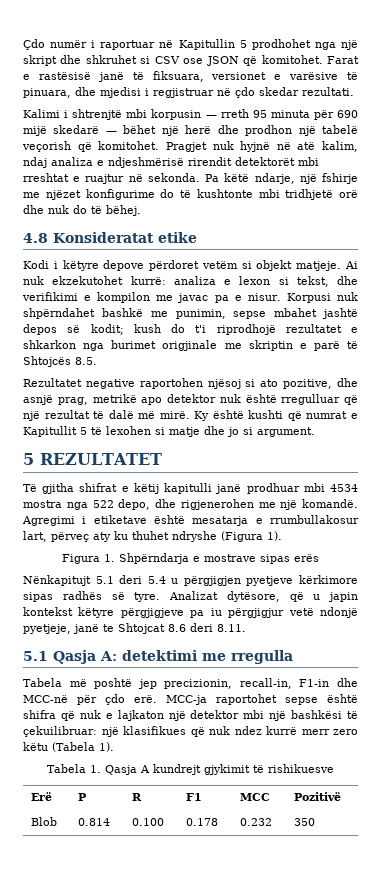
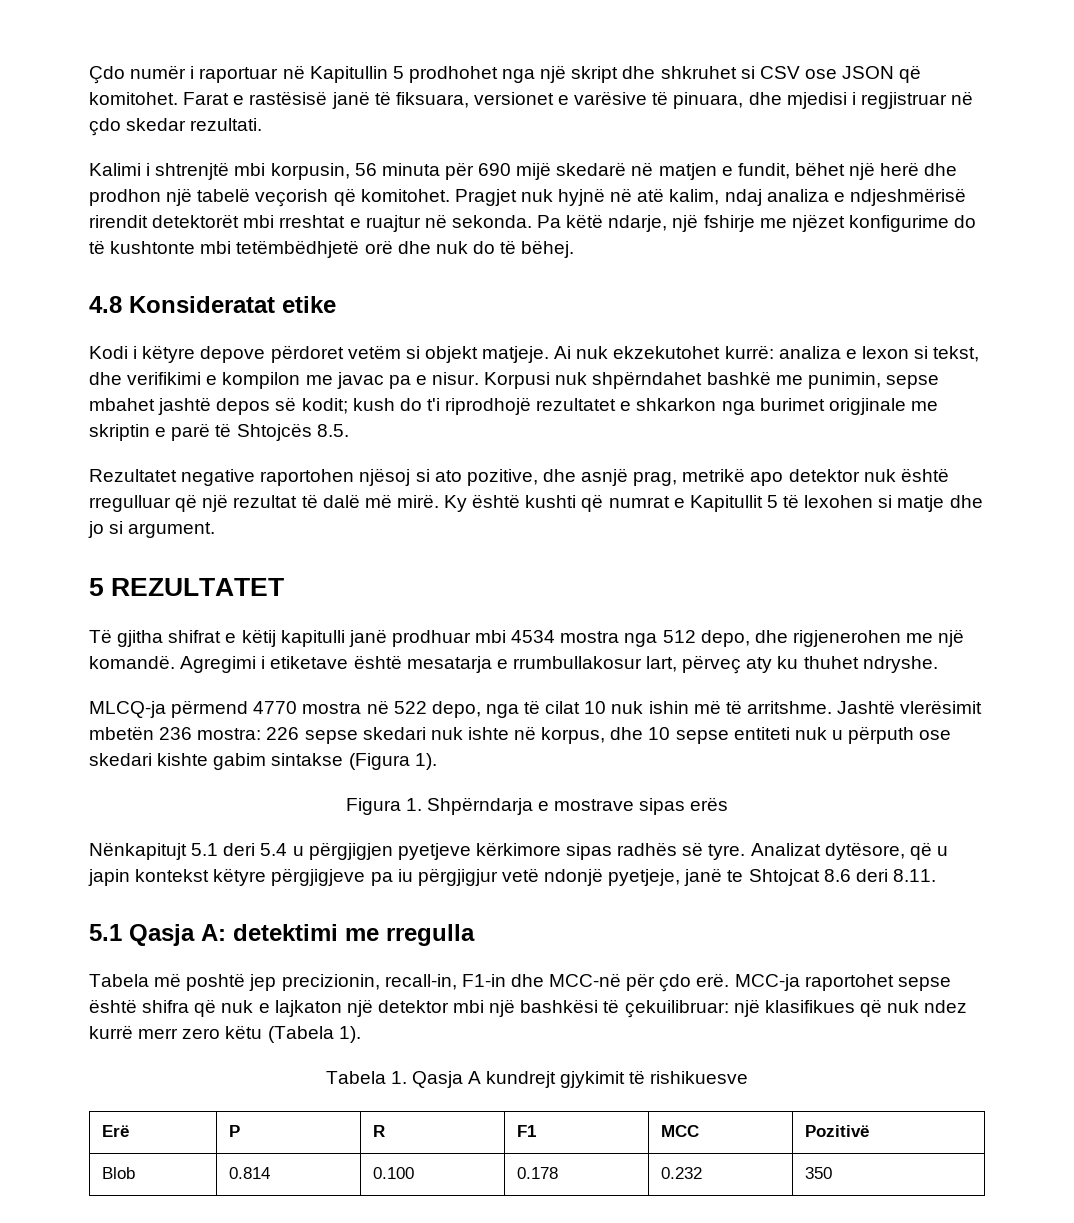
- Kalimi i shtrenjtë mbi korpusin — rreth 95 minuta për 690 mijë skedarë — bëhet një herë dhe prodhon një tabelë veçorish që komitohet.
+ Kalimi i shtrenjtë mbi korpusin, 56 minuta për 690 mijë skedarë në matjen e fundit, bëhet një herë dhe prodhon një tabelë veçorish që komitohet.
- Pa këtë ndarje, një fshirje me njëzet konfigurime do të kushtonte mbi tridhjetë orë dhe nuk do të bëhej.
+ Pa këtë ndarje, një fshirje me njëzet konfigurime do të kushtonte mbi tetëmbëdhjetë orë dhe nuk do të bëhej.
- Të gjitha shifrat e këtij kapitulli janë prodhuar mbi 4534 mostra nga 522 depo, dhe rigjenerohen me një komandë.
+ Të gjitha shifrat e këtij kapitulli janë prodhuar mbi 4534 mostra nga 512 depo, dhe rigjenerohen me një komandë.
- Agregimi i etiketave është mesatarja e rrumbullakosur lart, përveç aty ku thuhet ndryshe (Figura 1).
+ Agregimi i etiketave është mesatarja e rrumbullakosur lart, përveç aty ku thuhet ndryshe.
+ MLCQ-ja përmend 4770 mostra në 522 depo, nga të cilat 10 nuk ishin më të arritshme. Jashtë vlerësimit mbetën 236 mostra: 226 sepse skedari nuk ishte në korpus, dhe 10 sepse entiteti nuk u përputh ose skedari kishte gabim sintakse (Figura 1).

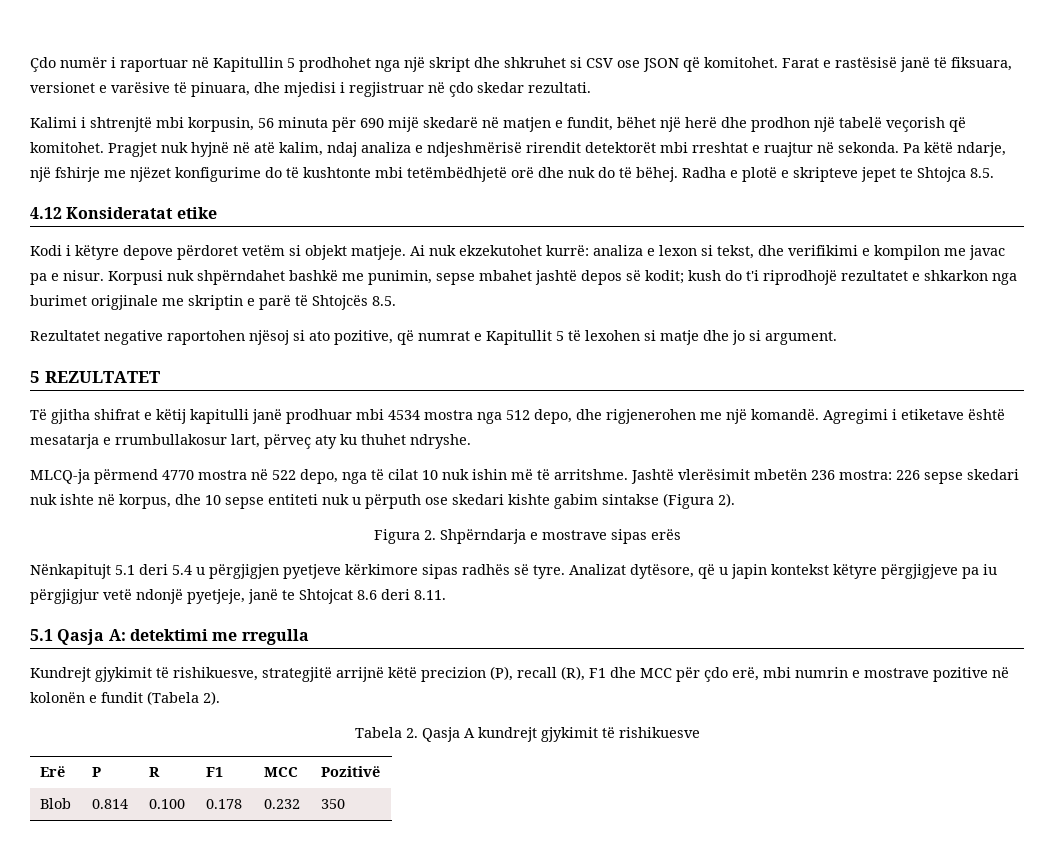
- Pa këtë ndarje, një fshirje me njëzet konfigurime do të kushtonte mbi tetëmbëdhjetë orë dhe nuk do të bëhej.
- 4.8 Konsideratat etike
+ Pa këtë ndarje, një fshirje me njëzet konfigurime do të kushtonte mbi tetëmbëdhjetë orë dhe nuk do të bëhej. Radha e plotë e skripteve jepet te Shtojca 8.5.
+ 4.12 Konsideratat etike
- Rezultatet negative raportohen njësoj si ato pozitive, dhe asnjë prag, metrikë apo detektor nuk është rregulluar që një rezultat të dalë më mirë. Ky është kushti që numrat e Kapitullit 5 të lexohen si matje dhe jo si argument.
+ Rezultatet negative raportohen njësoj si ato pozitive, që numrat e Kapitullit 5 të lexohen si matje dhe jo si argument.
- Jashtë vlerësimit mbetën 236 mostra: 226 sepse skedari nuk ishte në korpus, dhe 10 sepse entiteti nuk u përputh ose skedari kishte gabim sintakse (Figura 1).
+ Jashtë vlerësimit mbetën 236 mostra: 226 sepse skedari nuk ishte në korpus, dhe 10 sepse entiteti nuk u përputh ose skedari kishte gabim sintakse (Figura 2).
- Figura 1. Shpërndarja e mostrave sipas erës
+ Figura 2. Shpërndarja e mostrave sipas erës
- Tabela më poshtë jep precizionin, recall-in, F1-in dhe MCC-në për çdo erë. MCC-ja raportohet sepse është shifra që nuk e lajkaton një detektor mbi një bashkësi të çekuilibruar: një klasifikues që nuk ndez kurrë merr zero këtu (Tabela 1).
- Tabela 1. Qasja A kundrejt gjykimit të rishikuesve
+ Kundrejt gjykimit të rishikuesve, strategjitë arrijnë këtë precizion (P), recall (R), F1 dhe MCC për çdo erë, mbi numrin e mostrave pozitive në kolonën e fundit (Tabela 2).
+ Tabela 2. Qasja A kundrejt gjykimit të rishikuesve

